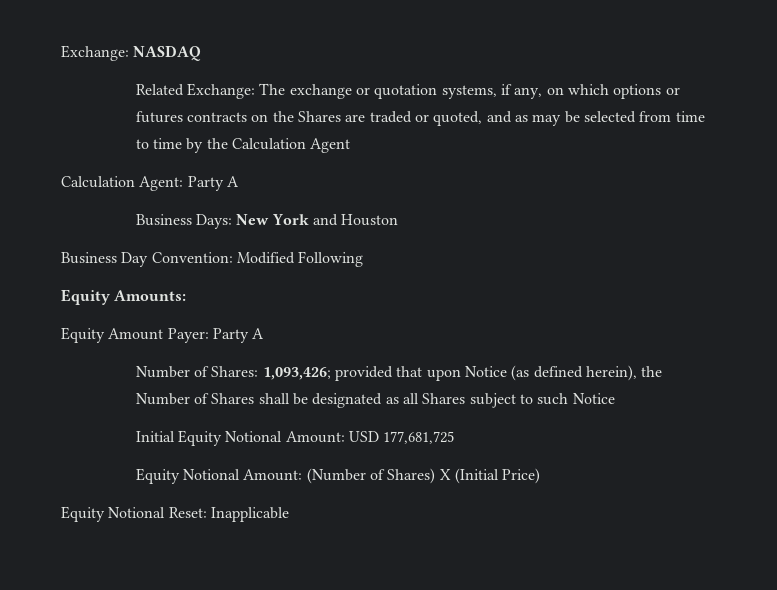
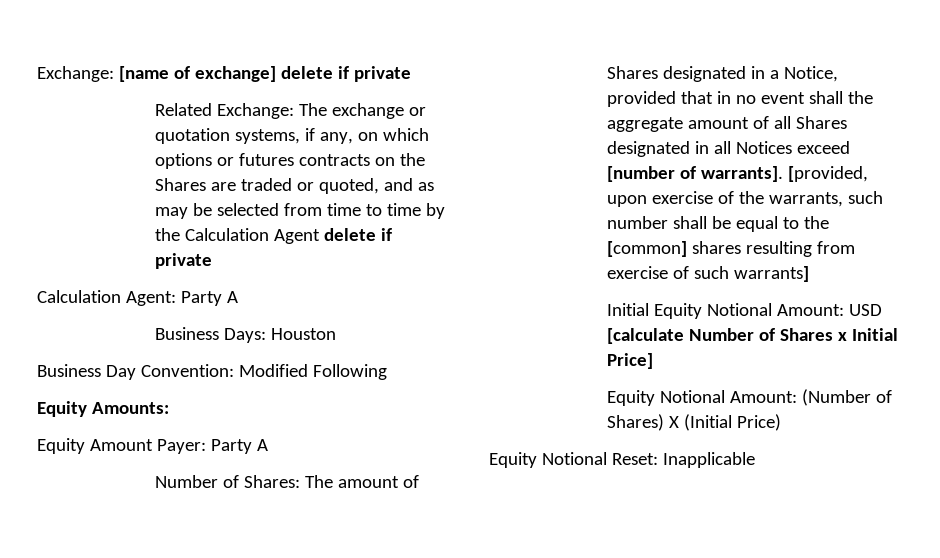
- Exchange: NASDAQ
+ Exchange: [name of exchange] delete if private
- Related Exchange: The exchange or quotation systems, if any, on which options or futures contracts on the Shares are traded or quoted, and as may be selected from time to time by the Calculation Agent
+ Related Exchange: The exchange or quotation systems, if any, on which options or futures contracts on the Shares are traded or quoted, and as may be selected from time to time by the Calculation Agent delete if private
- Business Days: New York and Houston
+ Business Days: Houston
- Number of Shares: 1,093,426; provided that upon Notice (as defined herein), the Number of Shares shall be designated as all Shares subject to such Notice
+ Number of Shares: The amount of Shares designated in a Notice, provided that in no event shall the aggregate amount of all Shares designated in all Notices exceed [number of warrants]. [provided, upon exercise of the warrants, such number shall be equal to the [common] shares resulting from exercise of such warrants]
- Initial Equity Notional Amount: USD 177,681,725
+ Initial Equity Notional Amount: USD [calculate Number of Shares x Initial Price]

